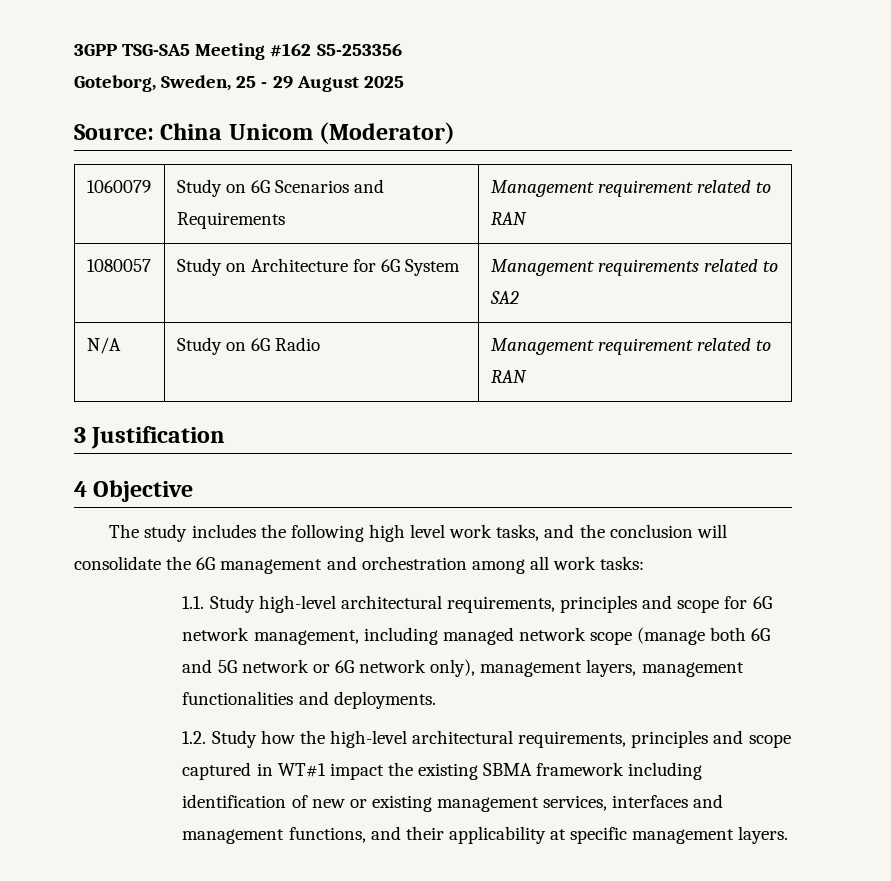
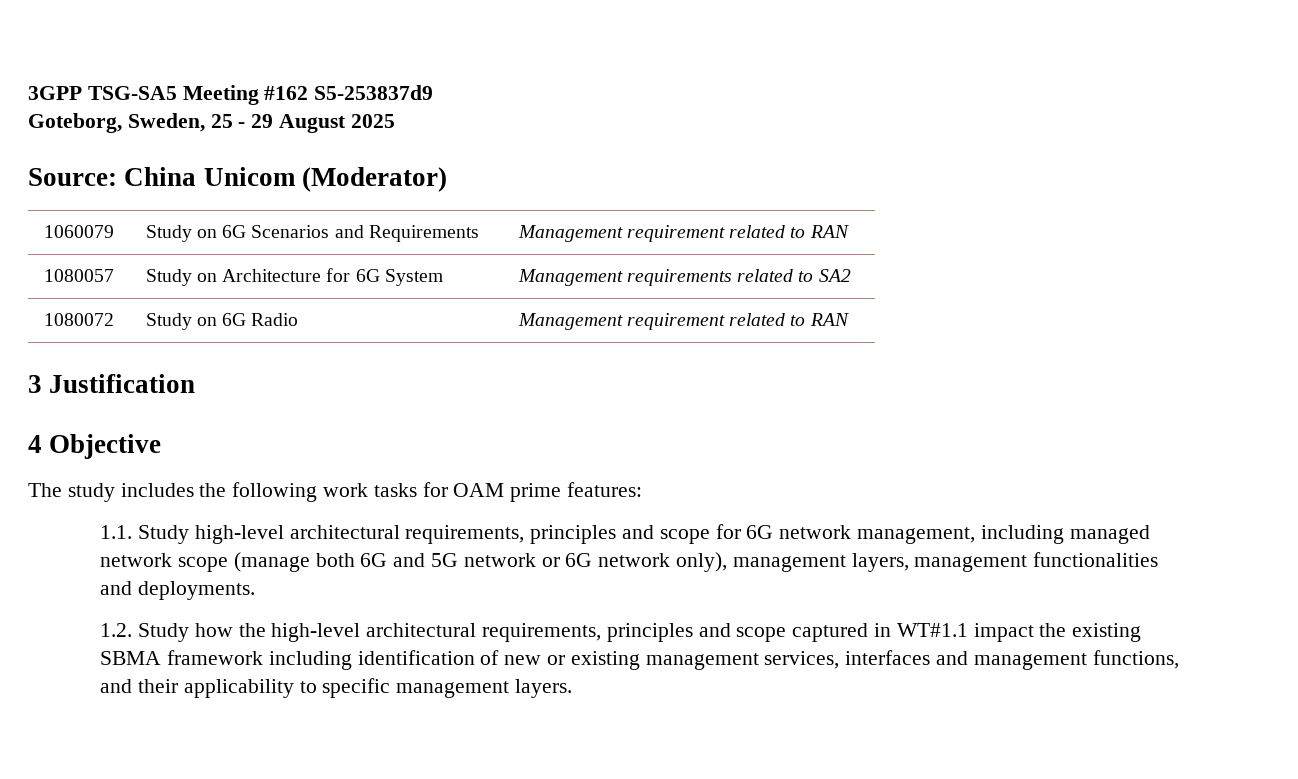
- 3GPP TSG-SA5 Meeting #162 S5-253356
+ 3GPP TSG-SA5 Meeting #162 S5-253837d9
- N/A | Study on 6G Radio | Management requirement related to RAN
+ 1080072 | Study on 6G Radio | Management requirement related to RAN
- The study includes the following high level work tasks, and the conclusion will consolidate the 6G management and orchestration among all work tasks:
+ The study includes the following work tasks for OAM prime features:
- 1.2. Study how the high-level architectural requirements, principles and scope captured in WT#1 impact the existing SBMA framework including identification of new or existing management services, interfaces and management functions, and their applicability at specific management layers.
+ 1.2. Study how the high-level architectural requirements, principles and scope captured in WT#1.1 impact the existing SBMA framework including identification of new or existing management services, interfaces and management functions, and their applicability to specific management layers.

